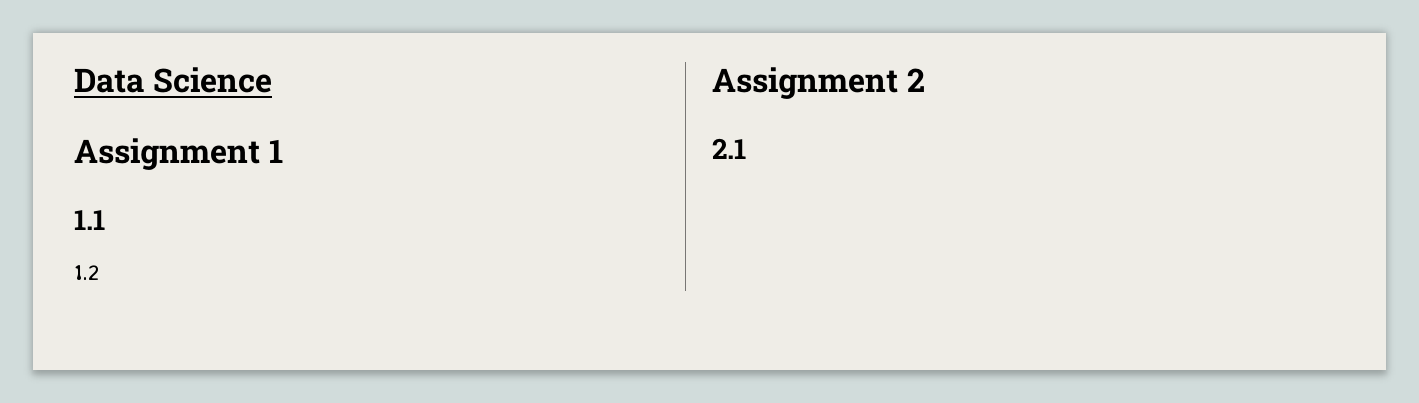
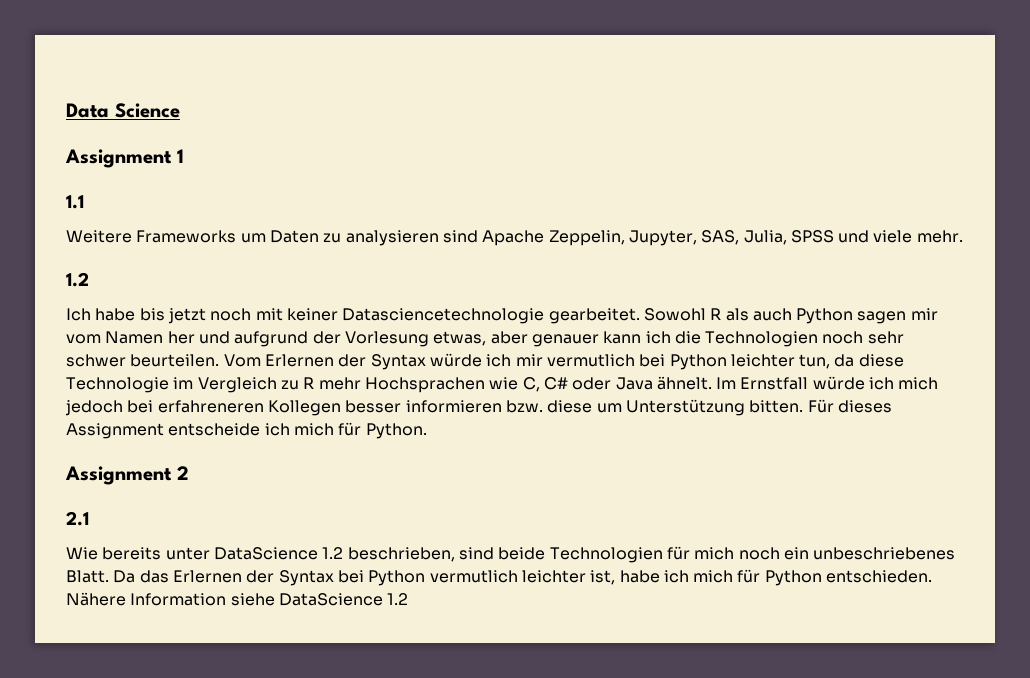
+ Weitere Frameworks um Daten zu analysieren sind Apache Zeppelin, Jupyter, SAS, Julia, SPSS und viele mehr.
  1.2
+ Ich habe bis jetzt noch mit keiner Datasciencetechnologie gearbeitet. Sowohl R als auch Python sagen mir vom Namen her und aufgrund der Vorlesung etwas, aber genauer kann ich die Technologien noch sehr schwer beurteilen. Vom Erlernen der Syntax würde ich mir vermutlich bei Python leichter tun, da diese Technologie im Vergleich zu R mehr Hochsprachen wie C, C# oder Java ähnelt. Im Ernstfall würde ich mich jedoch bei erfahreneren Kollegen besser informieren bzw. diese um Unterstützung bitten. Für dieses Assignment entscheide ich mich für Python.
  Assignment 2
  2.1
+ Wie bereits unter DataScience 1.2 beschrieben, sind beide Technologien für mich noch ein unbeschriebenes Blatt. Da das Erlernen der Syntax bei Python vermutlich leichter ist, habe ich mich für Python entschieden. Nähere Information siehe DataScience 1.2

